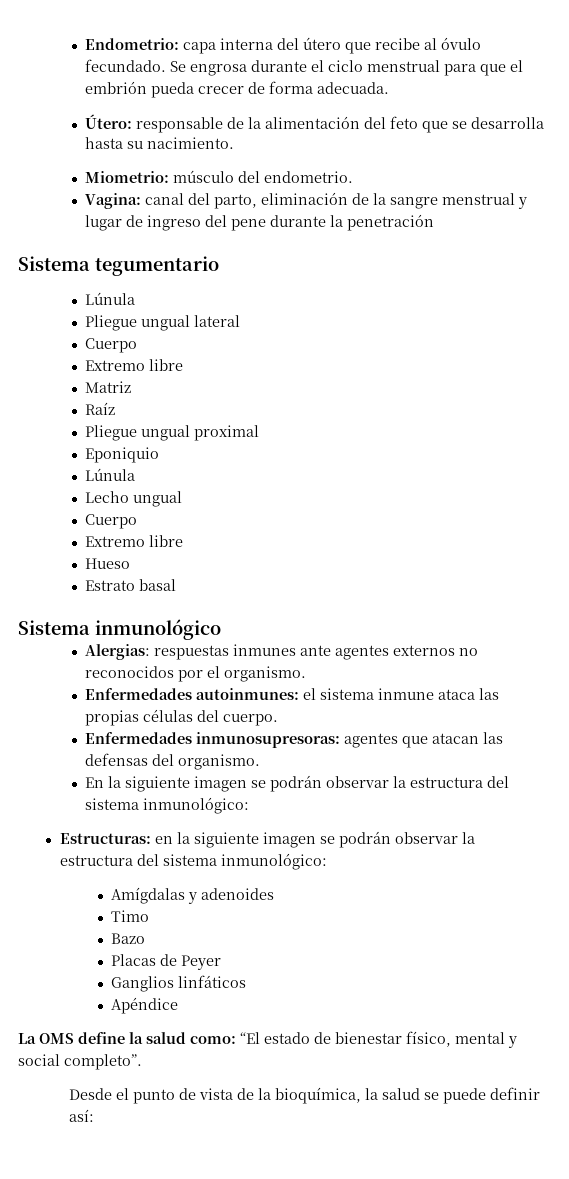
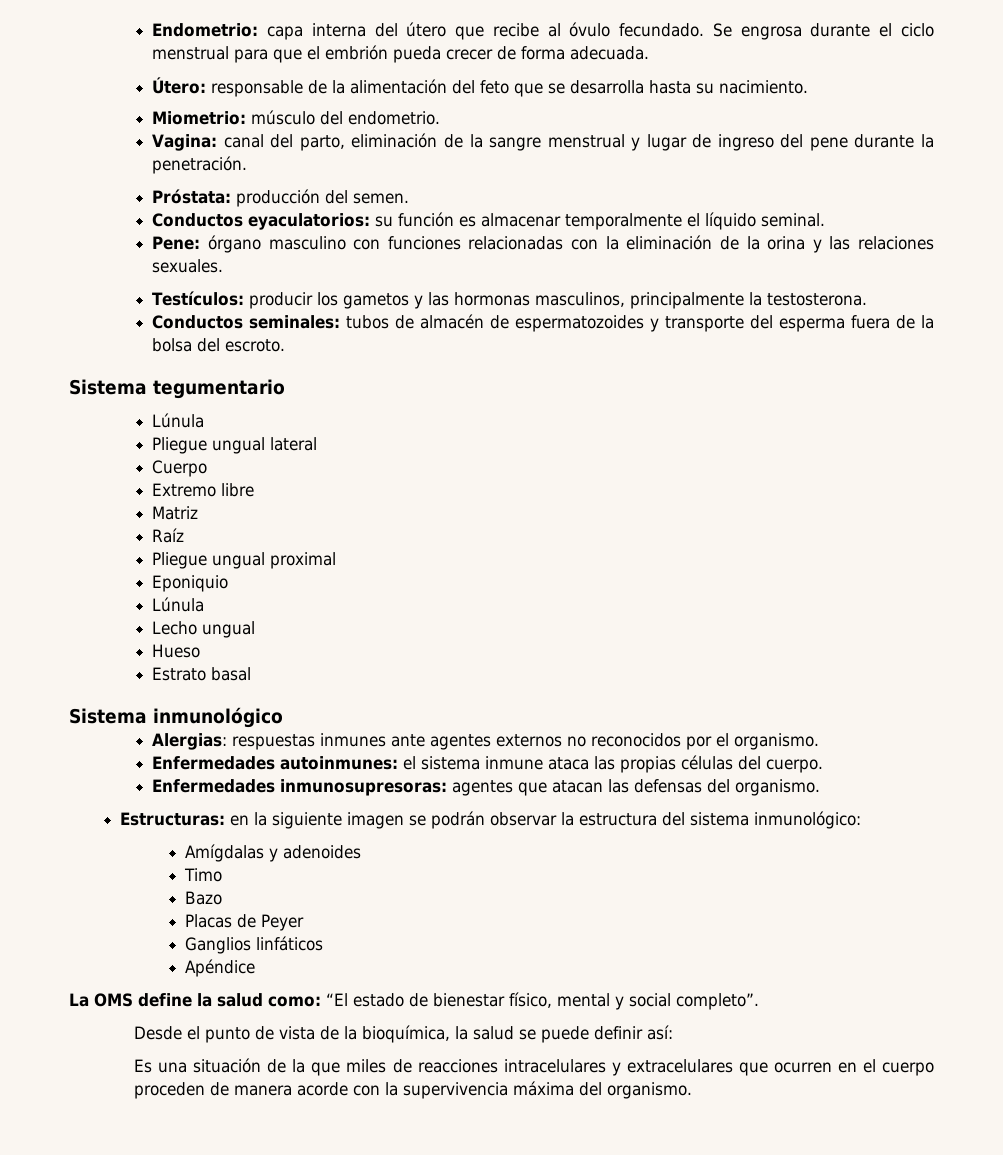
- Vagina: canal del parto, eliminación de la sangre menstrual y lugar de ingreso del pene durante la penetración
+ Vagina: canal del parto, eliminación de la sangre menstrual y lugar de ingreso del pene durante la penetración.
+ Próstata: producción del semen.
+ Conductos eyaculatorios: su función es almacenar temporalmente el líquido seminal.
+ Pene: órgano masculino con funciones relacionadas con la eliminación de la orina y las relaciones sexuales.
+ Testículos: producir los gametos y las hormonas masculinos, principalmente la testosterona.
+ Conductos seminales: tubos de almacén de espermatozoides y transporte del esperma fuera de la bolsa del escroto.
  Lecho ungual
- Cuerpo
- Extremo libre
- En la siguiente imagen se podrán observar la estructura del sistema inmunológico:
+ Es una situación de la que miles de reacciones intracelulares y extracelulares que ocurren en el cuerpo proceden de manera acorde con la supervivencia máxima del organismo.

